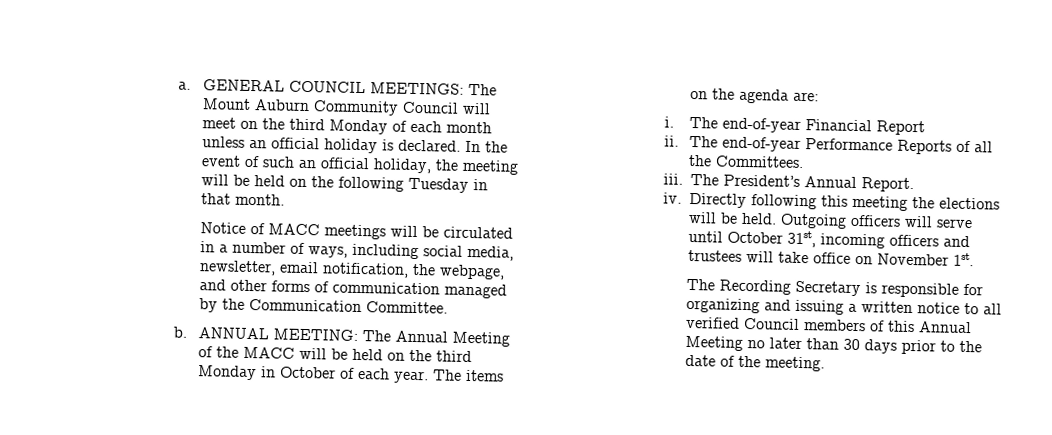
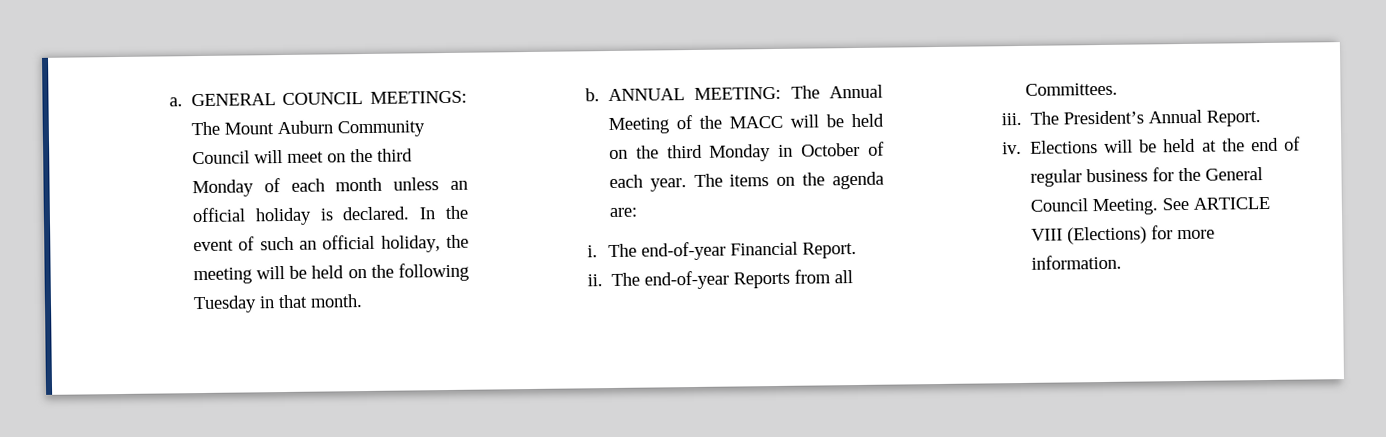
- Notice of MACC meetings will be circulated in a number of ways, including social media, newsletter, email notification, the webpage, and other forms of communication managed by the Communication Committee.
- The end-of-year Financial Report
+ The end-of-year Financial Report.
- The end-of-year Performance Reports of all the Committees.
+ The end-of-year Reports from all Committees.
- Directly following this meeting the elections will be held. Outgoing officers will serve until October 31st, incoming officers and trustees will take office on November 1st.
- The Recording Secretary is responsible for organizing and issuing a written notice to all verified Council members of this Annual Meeting no later than 30 days prior to the date of the meeting.
+ Elections will be held at the end of regular business for the General Council Meeting. See ARTICLE VIII (Elections) for more information.

